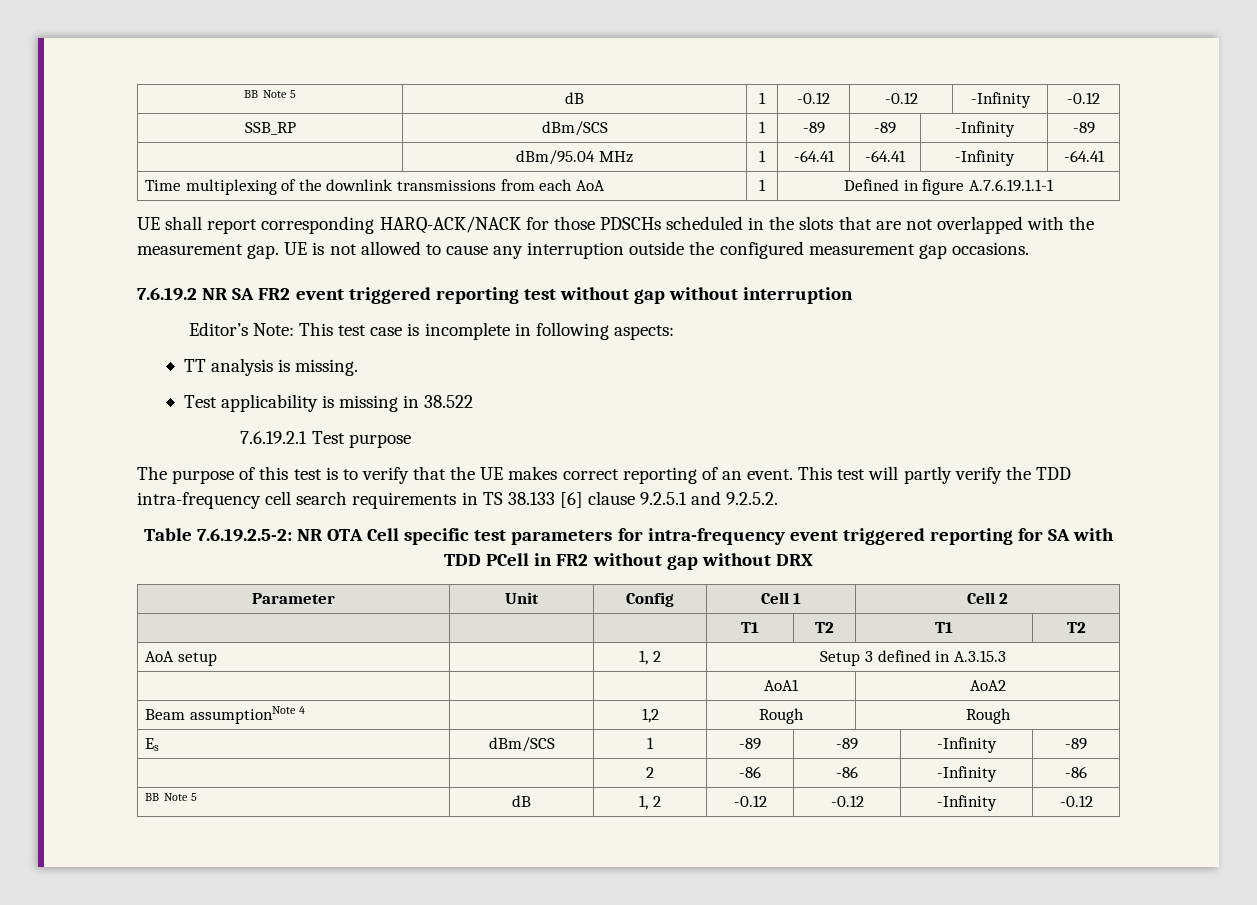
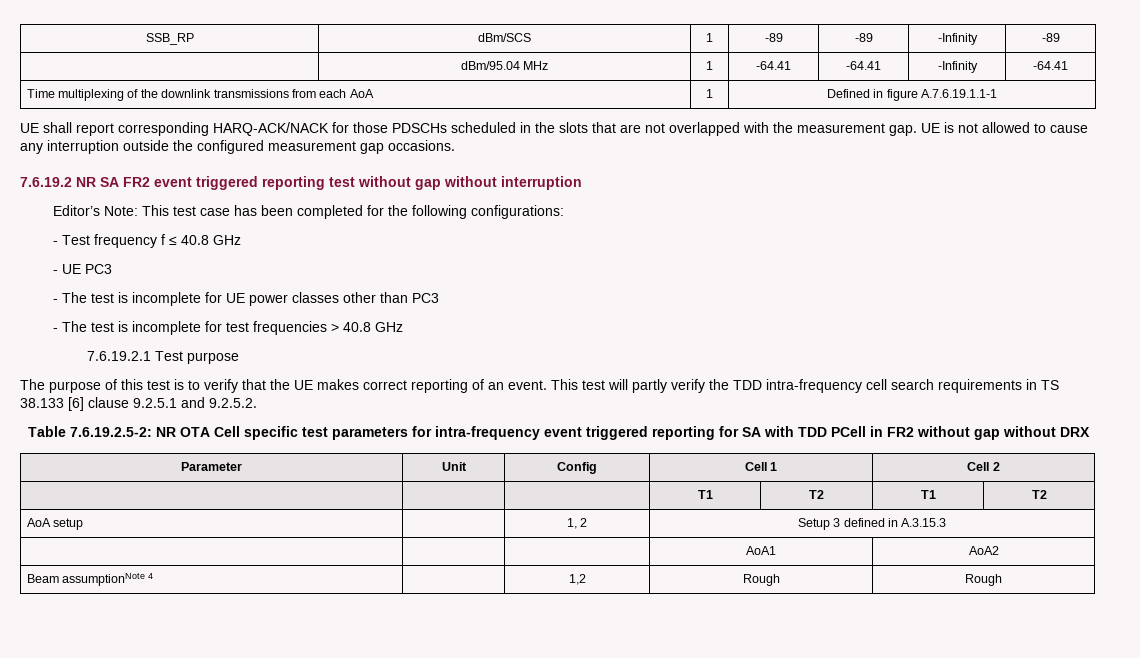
- BB Note 5 | dB | 1 | -0.12 | -0.12 | -Infinity | -0.12
- Editor’s Note: This test case is incomplete in following aspects:
- TT analysis is missing.
- Test applicability is missing in 38.522
+ Editor’s Note: This test case has been completed for the following configurations:
+ - Test frequency f ≤ 40.8 GHz
+ - UE PC3
+ - The test is incomplete for UE power classes other than PC3
+ - The test is incomplete for test frequencies > 40.8 GHz
- Es | dBm/SCS | 1 | -89 | -89 | -Infinity | -89
- | | 2 | -86 | -86 | -Infinity | -86
- BB Note 5 | dB | 1, 2 | -0.12 | -0.12 | -Infinity | -0.12

